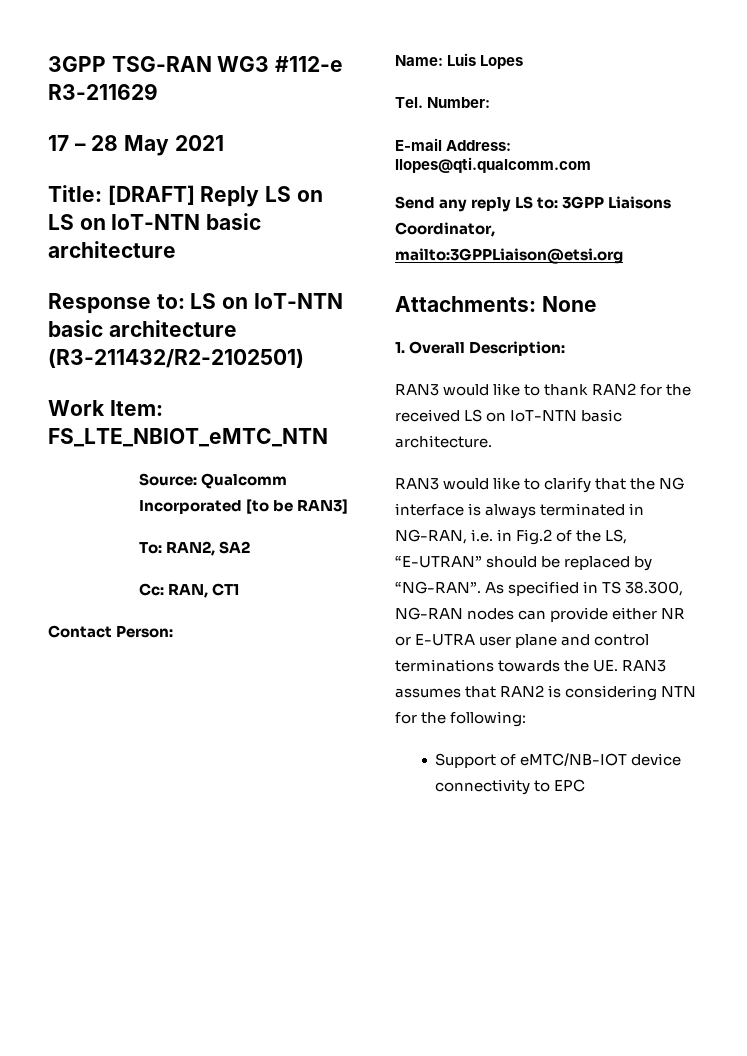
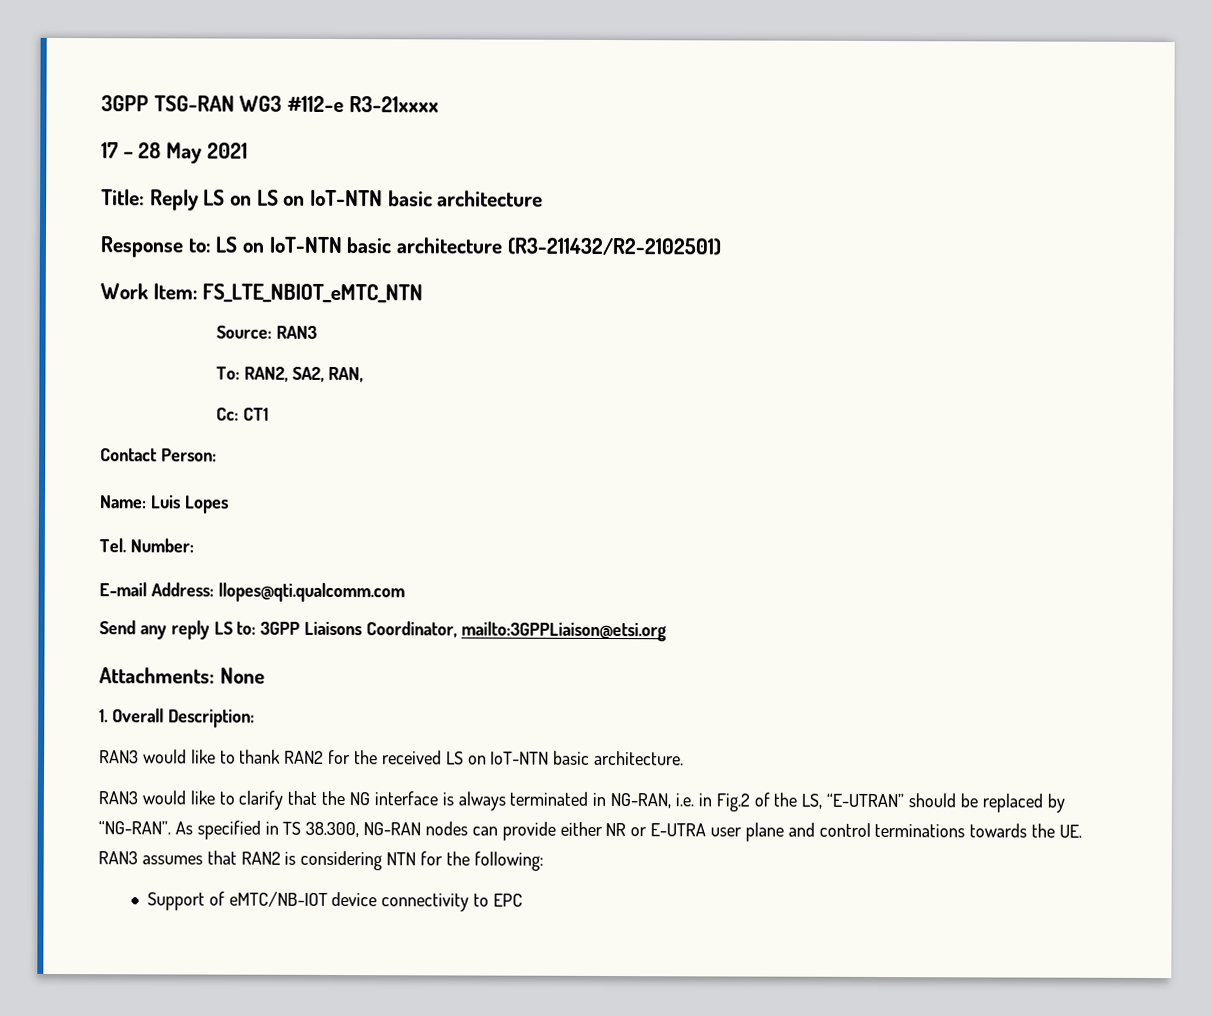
- 3GPP TSG-RAN WG3 #112-e R3-211629
+ 3GPP TSG-RAN WG3 #112-e R3-21xxxx
- Title: [DRAFT] Reply LS on LS on IoT-NTN basic architecture
+ Title: Reply LS on LS on IoT-NTN basic architecture
- Source: Qualcomm Incorporated [to be RAN3]
+ Source: RAN3
- To: RAN2, SA2
+ To: RAN2, SA2, RAN,
- Cc: RAN, CT1
+ Cc: CT1

